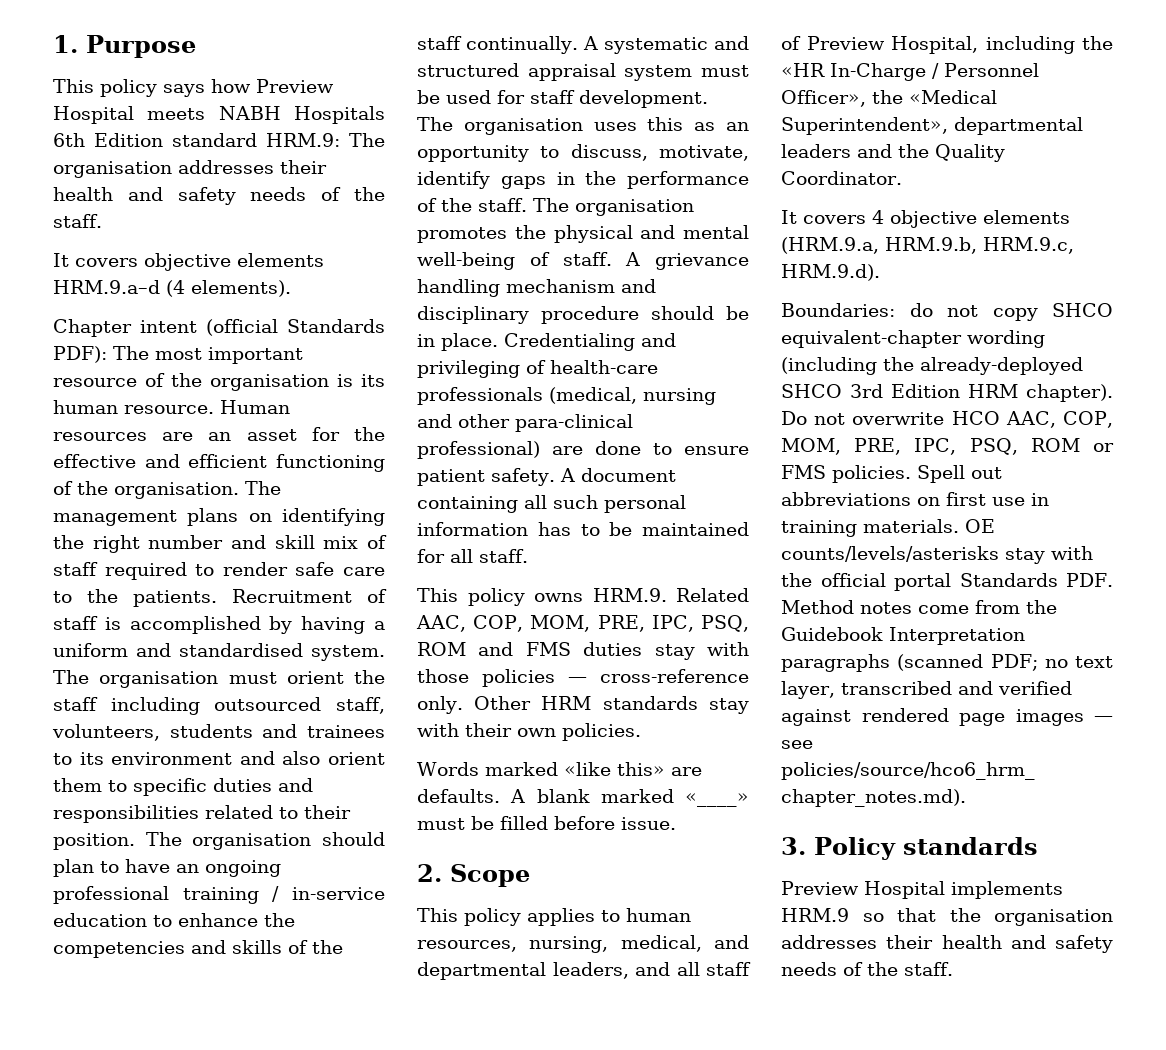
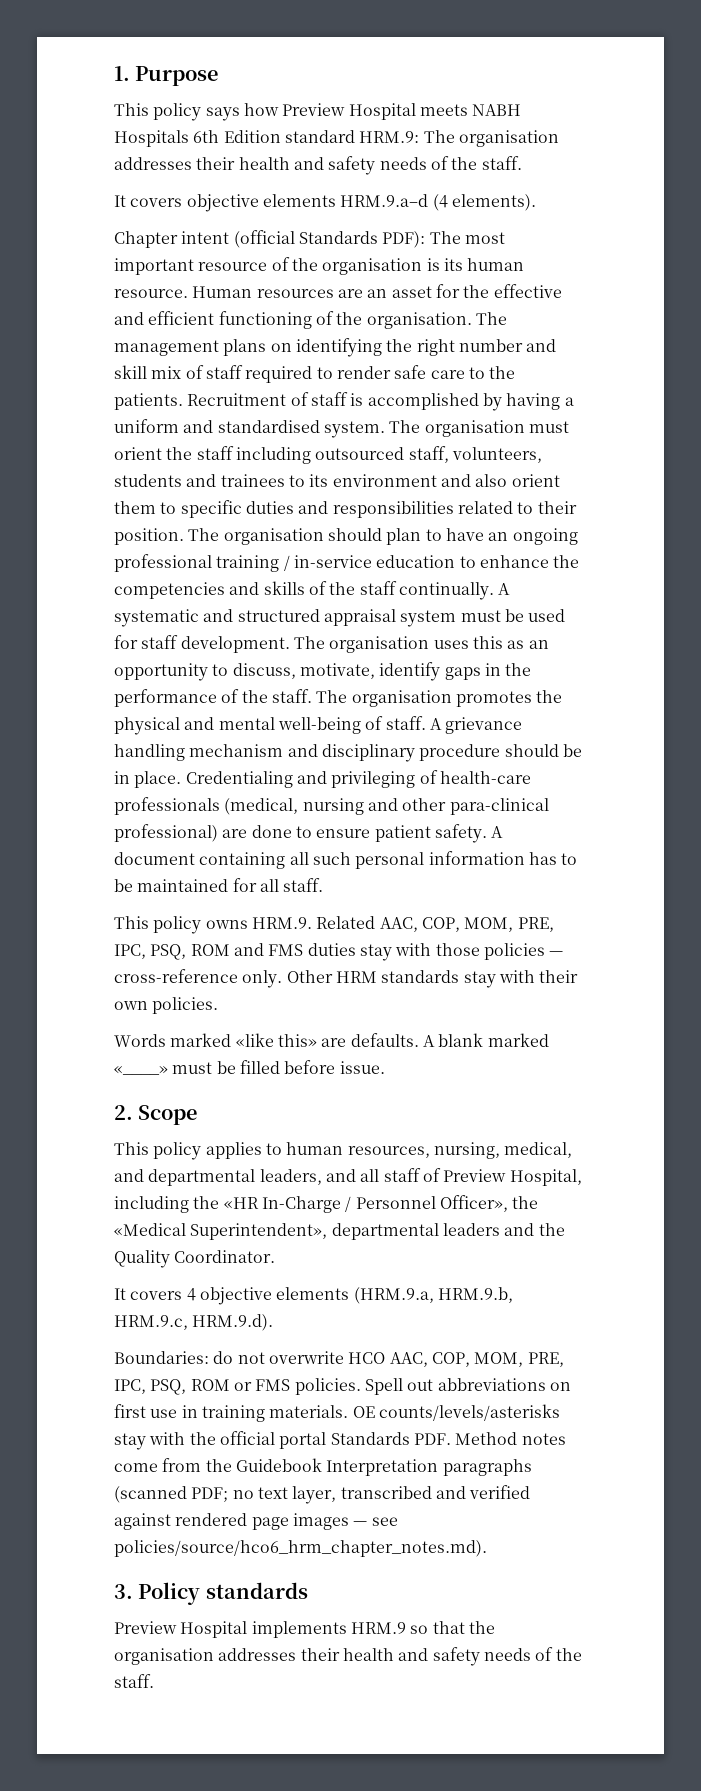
- Boundaries: do not copy SHCO equivalent-chapter wording (including the already-deployed SHCO 3rd Edition HRM chapter). Do not overwrite HCO AAC, COP, MOM, PRE, IPC, PSQ, ROM or FMS policies.
+ Boundaries: do not overwrite HCO AAC, COP, MOM, PRE, IPC, PSQ, ROM or FMS policies.

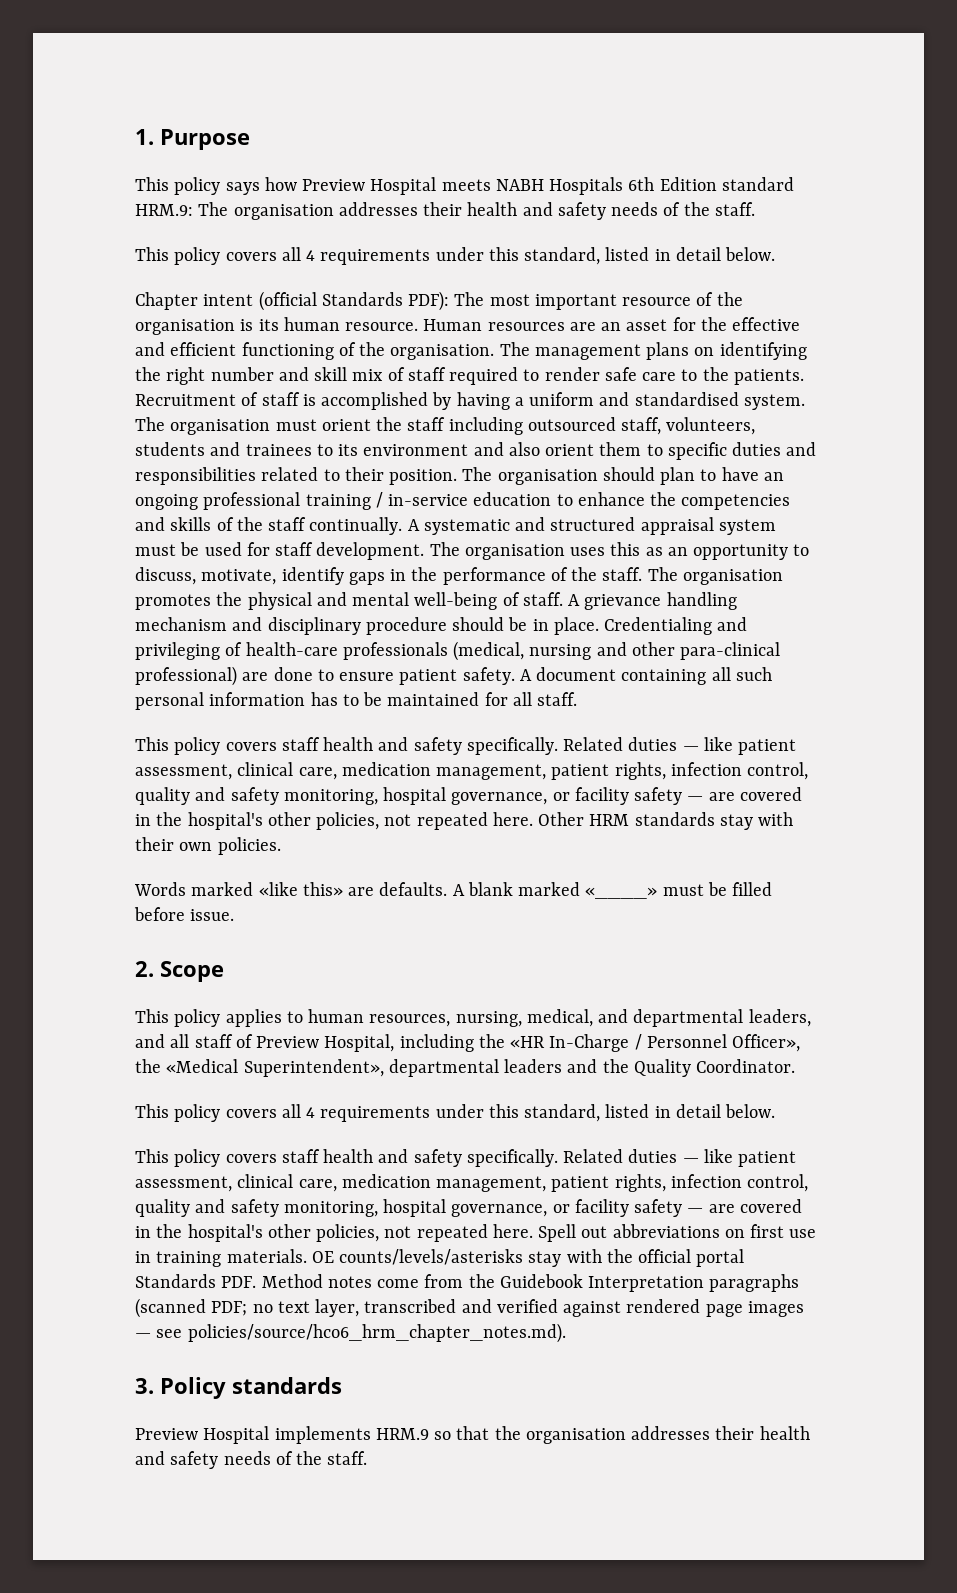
  This policy says how Preview Hospital meets NABH Hospitals 6th Edition standard HRM.9: The organisation addresses their health and safety needs of the staff.
- It covers objective elements HRM.9.a–d (4 elements).
+ This policy covers all 4 requirements under this standard, listed in detail below.
  A document containing all such personal information has to be maintained for all staff.
- This policy owns HRM.9. Related AAC, COP, MOM, PRE, IPC, PSQ, ROM and FMS duties stay with those policies — cross-reference only.
+ This policy covers staff health and safety specifically. Related duties — like patient assessment, clinical care, medication management, patient rights, infection control, quality and safety monitoring, hospital governance, or facility safety — are covered in the hospital's other policies, not repeated here.
  This policy applies to human resources, nursing, medical, and departmental leaders, and all staff of Preview Hospital, including the «HR In-Charge / Personnel Officer», the «Medical Superintendent», departmental leaders and the Quality Coordinator.
- It covers 4 objective elements (HRM.9.a, HRM.9.b, HRM.9.c, HRM.9.d).
- Boundaries: do not overwrite HCO AAC, COP, MOM, PRE, IPC, PSQ, ROM or FMS policies.
+ This policy covers all 4 requirements under this standard, listed in detail below.
+ This policy covers staff health and safety specifically. Related duties — like patient assessment, clinical care, medication management, patient rights, infection control, quality and safety monitoring, hospital governance, or facility safety — are covered in the hospital's other policies, not repeated here.

